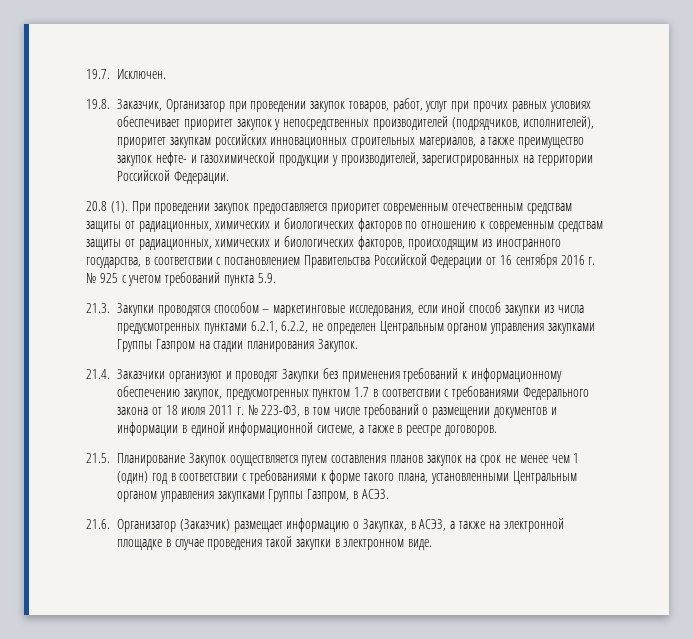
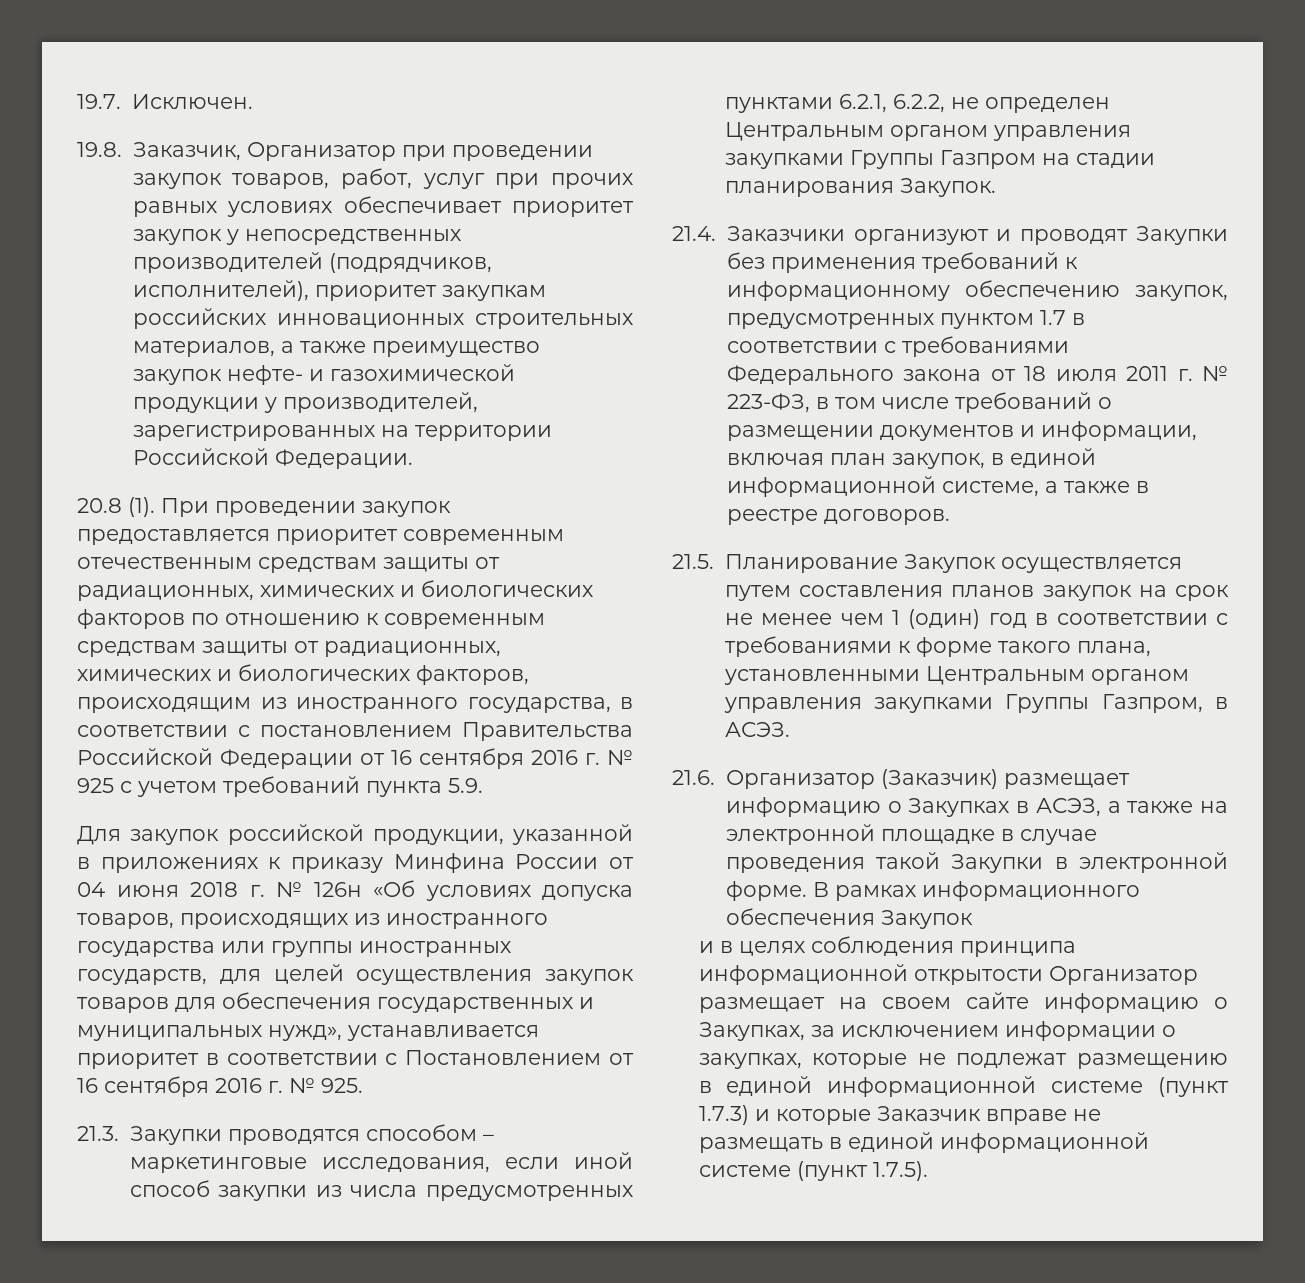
+ Для закупок российской продукции, указанной в приложениях к приказу Минфина России от 04 июня 2018 г. № 126н «Об условиях допуска товаров, происходящих из иностранного государства или группы иностранных государств, для целей осуществления закупок товаров для обеспечения государственных и муниципальных нужд», устанавливается приоритет в соответствии с Постановлением от 16 сентября 2016 г. № 925.
- 21.4. Заказчики организуют и проводят Закупки без применения требований к информационному обеспечению закупок, предусмотренных пунктом 1.7 в соответствии с требованиями Федерального закона от 18 июля 2011 г. № 223-ФЗ, в том числе требований о размещении документов и информации в единой информационной системе, а также в реестре договоров.
+ 21.4. Заказчики организуют и проводят Закупки без применения требований к информационному обеспечению закупок, предусмотренных пунктом 1.7 в соответствии с требованиями Федерального закона от 18 июля 2011 г. № 223-ФЗ, в том числе требований о размещении документов и информации, включая план закупок, в единой информационной системе, а также в реестре договоров.
- 21.6. Организатор (Заказчик) размещает информацию о Закупках, в АСЭЗ, а также на электронной площадке в случае проведения такой закупки в электронном виде.
+ 21.6. Организатор (Заказчик) размещает информацию о Закупках в АСЭЗ, а также на электронной площадке в случае проведения такой Закупки в электронной форме. В рамках информационного обеспечения Закупок
+ и в целях соблюдения принципа информационной открытости Организатор размещает на своем сайте информацию о Закупках, за исключением информации о закупках, которые не подлежат размещению в единой информационной системе (пункт 1.7.3) и которые Заказчик вправе не размещать в единой информационной системе (пункт 1.7.5).

